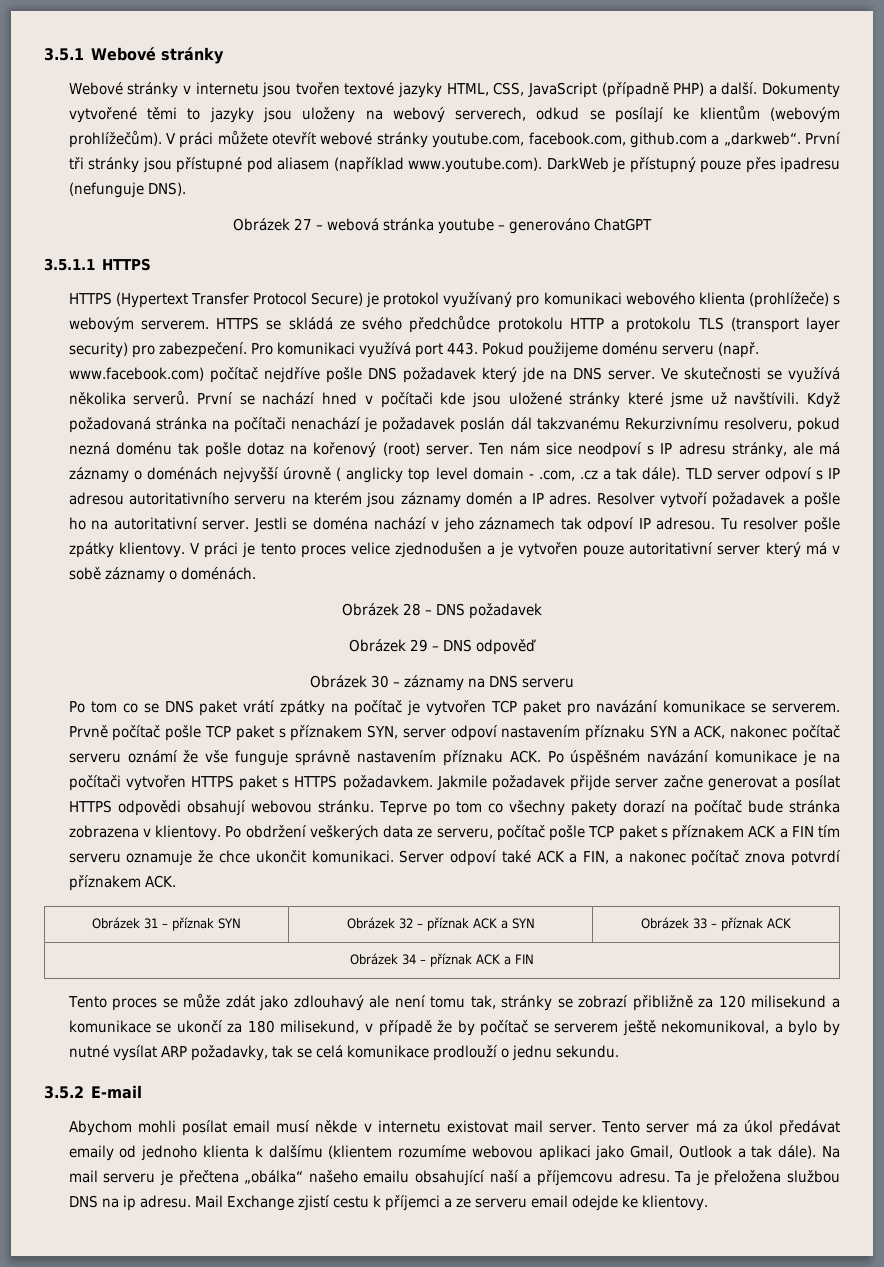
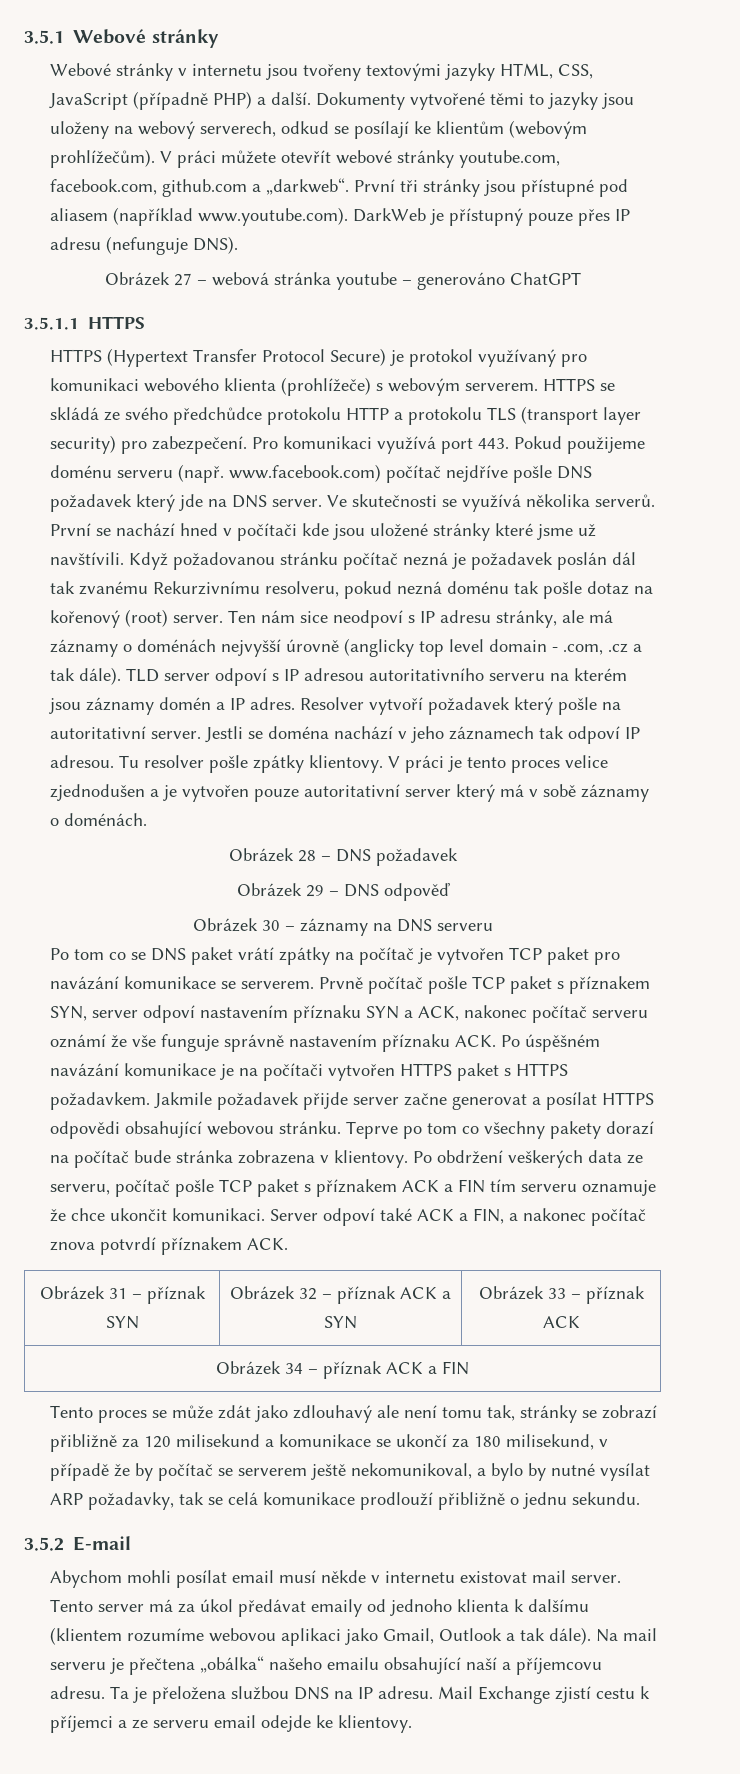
- Webové stránky v internetu jsou tvořen textové jazyky HTML, CSS, JavaScript (případně PHP) a další.
+ Webové stránky v internetu jsou tvořeny textovými jazyky HTML, CSS, JavaScript (případně PHP) a další.
- První tři stránky jsou přístupné pod aliasem (například www.youtube.com). DarkWeb je přístupný pouze přes ipadresu (nefunguje DNS).
+ První tři stránky jsou přístupné pod aliasem (například www.youtube.com). DarkWeb je přístupný pouze přes IP adresu (nefunguje DNS).
- Když požadovaná stránka na počítači nenachází je požadavek poslán dál takzvanému Rekurzivnímu resolveru, pokud nezná doménu tak pošle dotaz na kořenový (root) server.
+ Když požadovanou stránku počítač nezná je požadavek poslán dál tak zvanému Rekurzivnímu resolveru, pokud nezná doménu tak pošle dotaz na kořenový (root) server.
- Ten nám sice neodpoví s IP adresu stránky, ale má záznamy o doménách nejvyšší úrovně ( anglicky top level domain - .com, .cz a tak dále).
+ Ten nám sice neodpoví s IP adresu stránky, ale má záznamy o doménách nejvyšší úrovně (anglicky top level domain - .com, .cz a tak dále).
- Resolver vytvoří požadavek a pošle ho na autoritativní server.
+ Resolver vytvoří požadavek který pošle na autoritativní server.
- Jakmile požadavek přijde server začne generovat a posílat HTTPS odpovědi obsahují webovou stránku.
+ Jakmile požadavek přijde server začne generovat a posílat HTTPS odpovědi obsahující webovou stránku.
- Tento proces se může zdát jako zdlouhavý ale není tomu tak, stránky se zobrazí přibližně za 120 milisekund a komunikace se ukončí za 180 milisekund, v případě že by počítač se serverem ještě nekomunikoval, a bylo by nutné vysílat ARP požadavky, tak se celá komunikace prodlouží o jednu sekundu.
+ Tento proces se může zdát jako zdlouhavý ale není tomu tak, stránky se zobrazí přibližně za 120 milisekund a komunikace se ukončí za 180 milisekund, v případě že by počítač se serverem ještě nekomunikoval, a bylo by nutné vysílat ARP požadavky, tak se celá komunikace prodlouží přibližně o jednu sekundu.
- Ta je přeložena službou DNS na ip adresu.
+ Ta je přeložena službou DNS na IP adresu.

